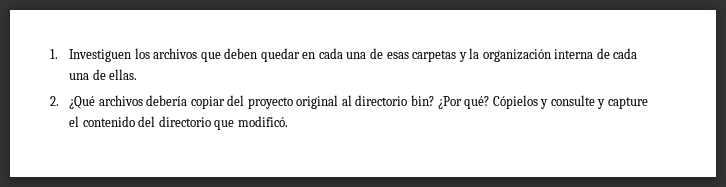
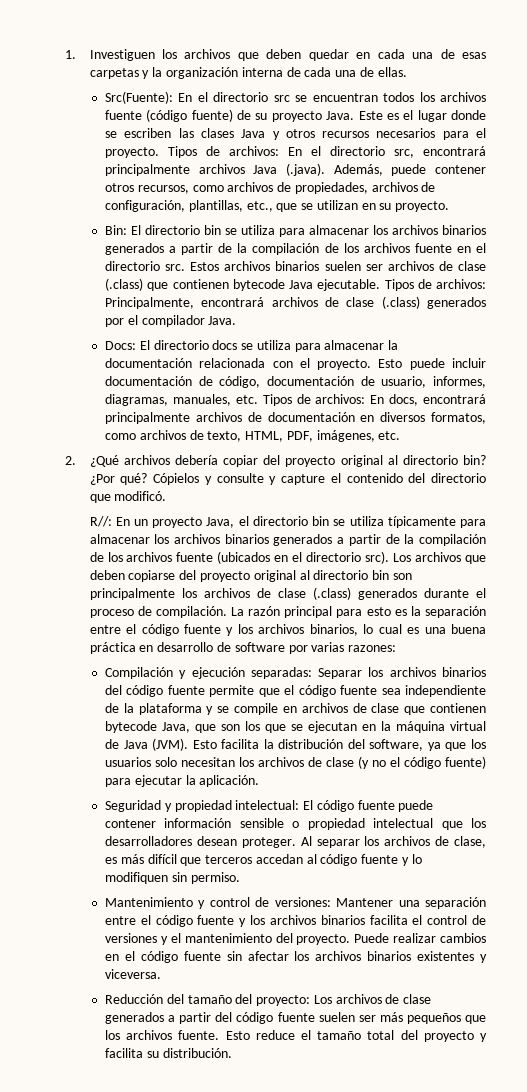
+ Src(Fuente): En el directorio src se encuentran todos los archivos fuente (código fuente) de su proyecto Java. Este es el lugar donde se escriben las clases Java y otros recursos necesarios para el proyecto. Tipos de archivos: En el directorio src, encontrará principalmente archivos Java (.java). Además, puede contener otros recursos, como archivos de propiedades, archivos de configuración, plantillas, etc., que se utilizan en su proyecto.
+ Bin: El directorio bin se utiliza para almacenar los archivos binarios generados a partir de la compilación de los archivos fuente en el directorio src. Estos archivos binarios suelen ser archivos de clase (.class) que contienen bytecode Java ejecutable. Tipos de archivos: Principalmente, encontrará archivos de clase (.class) generados por el compilador Java.
+ Docs: El directorio docs se utiliza para almacenar la documentación relacionada con el proyecto. Esto puede incluir documentación de código, documentación de usuario, informes, diagramas, manuales, etc. Tipos de archivos: En docs, encontrará principalmente archivos de documentación en diversos formatos, como archivos de texto, HTML, PDF, imágenes, etc.
+ R//: En un proyecto Java, el directorio bin se utiliza típicamente para almacenar los archivos binarios generados a partir de la compilación de los archivos fuente (ubicados en el directorio src). Los archivos que deben copiarse del proyecto original al directorio bin son principalmente los archivos de clase (.class) generados durante el proceso de compilación. La razón principal para esto es la separación entre el código fuente y los archivos binarios, lo cual es una buena práctica en desarrollo de software por varias razones:
+ Compilación y ejecución separadas: Separar los archivos binarios del código fuente permite que el código fuente sea independiente de la plataforma y se compile en archivos de clase que contienen bytecode Java, que son los que se ejecutan en la máquina virtual de Java (JVM). Esto facilita la distribución del software, ya que los usuarios solo necesitan los archivos de clase (y no el código fuente) para ejecutar la aplicación.
+ Seguridad y propiedad intelectual: El código fuente puede contener información sensible o propiedad intelectual que los desarrolladores desean proteger. Al separar los archivos de clase, es más difícil que terceros accedan al código fuente y lo modifiquen sin permiso.
+ Mantenimiento y control de versiones: Mantener una separación entre el código fuente y los archivos binarios facilita el control de versiones y el mantenimiento del proyecto. Puede realizar cambios en el código fuente sin afectar los archivos binarios existentes y viceversa.
+ Reducción del tamaño del proyecto: Los archivos de clase generados a partir del código fuente suelen ser más pequeños que los archivos fuente. Esto reduce el tamaño total del proyecto y facilita su distribución.

